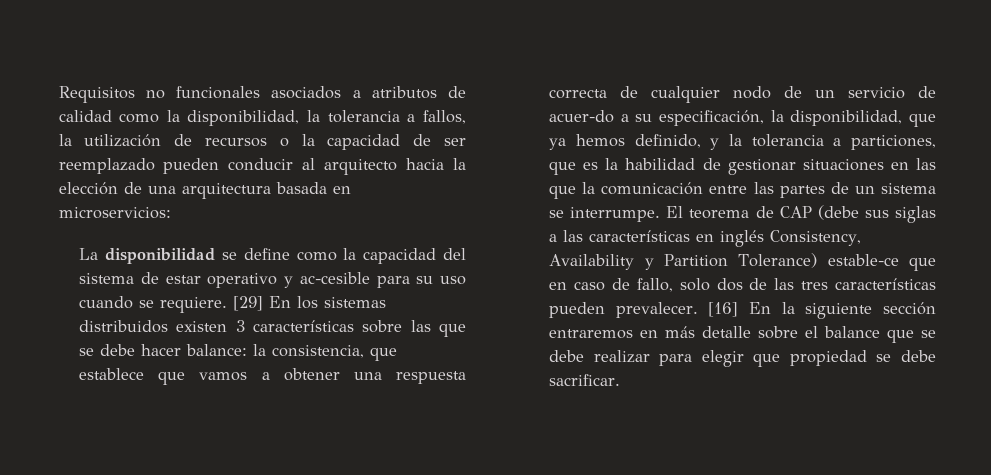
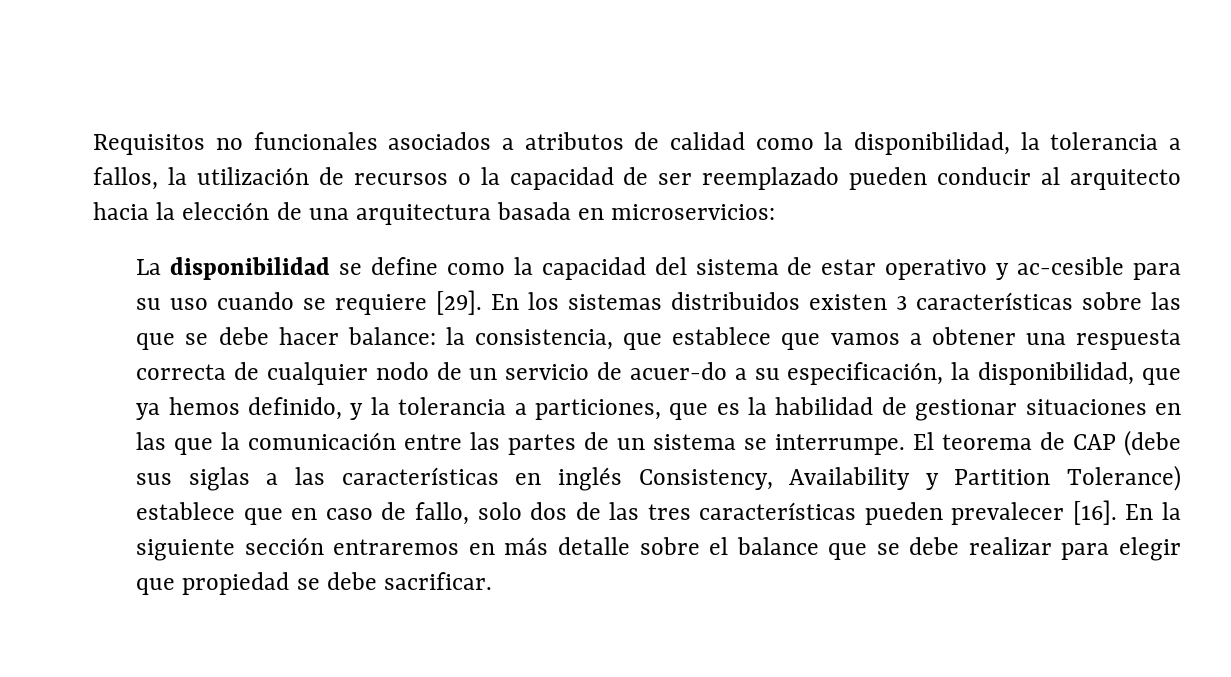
- La disponibilidad se define como la capacidad del sistema de estar operativo y ac-cesible para su uso cuando se requiere. [29] En los sistemas distribuidos existen 3 características sobre las que se debe hacer balance:
+ La disponibilidad se define como la capacidad del sistema de estar operativo y ac-cesible para su uso cuando se requiere [29]. En los sistemas distribuidos existen 3 características sobre las que se debe hacer balance:
- El teorema de CAP (debe sus siglas a las características en inglés Consistency, Availability y Partition Tolerance) estable-ce que en caso de fallo, solo dos de las tres características pueden prevalecer. [16] En la siguiente sección entraremos en más detalle sobre el balance que se debe realizar para elegir que propiedad se debe sacrificar.
+ El teorema de CAP (debe sus siglas a las características en inglés Consistency, Availability y Partition Tolerance) establece que en caso de fallo, solo dos de las tres características pueden prevalecer [16]. En la siguiente sección entraremos en más detalle sobre el balance que se debe realizar para elegir que propiedad se debe sacrificar.

